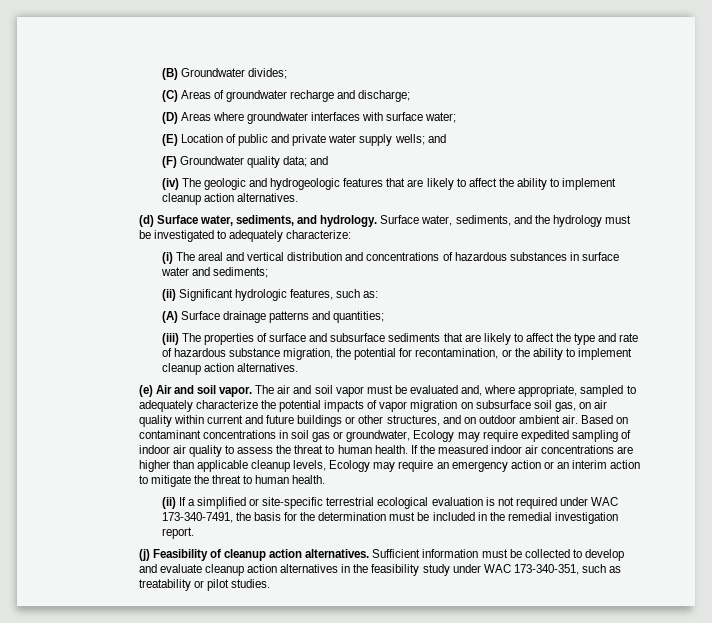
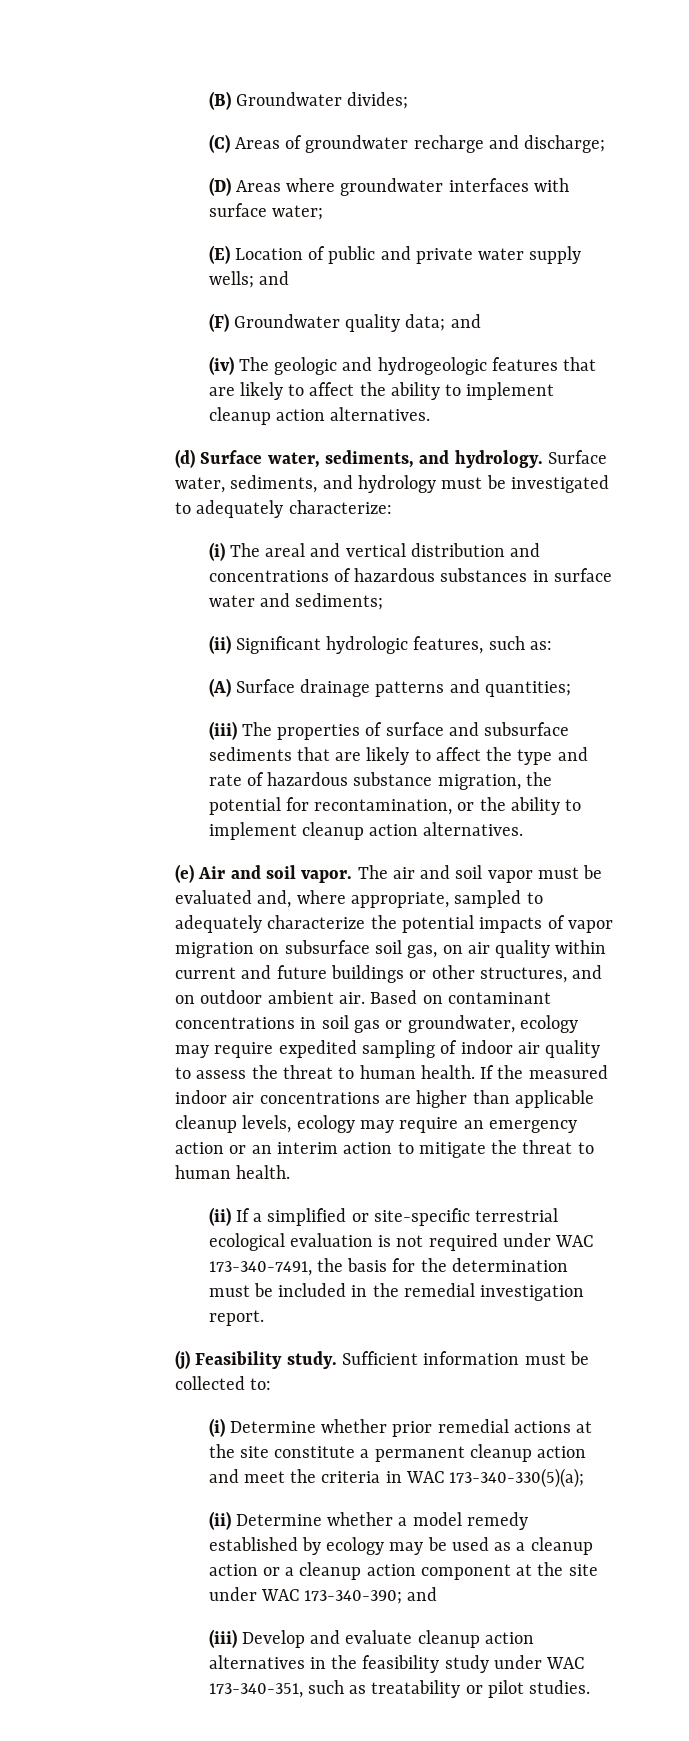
- Surface water, sediments, and the hydrology must be investigated to adequately characterize:
+ Surface water, sediments, and hydrology must be investigated to adequately characterize:
- Based on contaminant concentrations in soil gas or groundwater, Ecology may require expedited sampling of indoor air quality to assess the threat to human health.
+ Based on contaminant concentrations in soil gas or groundwater, ecology may require expedited sampling of indoor air quality to assess the threat to human health.
- If the measured indoor air concentrations are higher than applicable cleanup levels, Ecology may require an emergency action or an interim action to mitigate the threat to human health.
+ If the measured indoor air concentrations are higher than applicable cleanup levels, ecology may require an emergency action or an interim action to mitigate the threat to human health.
- (j) Feasibility of cleanup action alternatives.
+ (j) Feasibility study.
- Sufficient information must be collected to develop and evaluate cleanup action alternatives in the feasibility study under WAC 173-340-351, such as treatability or pilot studies.
+ Sufficient information must be collected to:
+ (i) Determine whether prior remedial actions at the site constitute a permanent cleanup action and meet the criteria in WAC 173-340-330(5)(a);
+ (ii) Determine whether a model remedy established by ecology may be used as a cleanup action or a cleanup action component at the site under WAC 173-340-390; and
+ (iii) Develop and evaluate cleanup action alternatives in the feasibility study under WAC 173-340-351, such as treatability or pilot studies.

